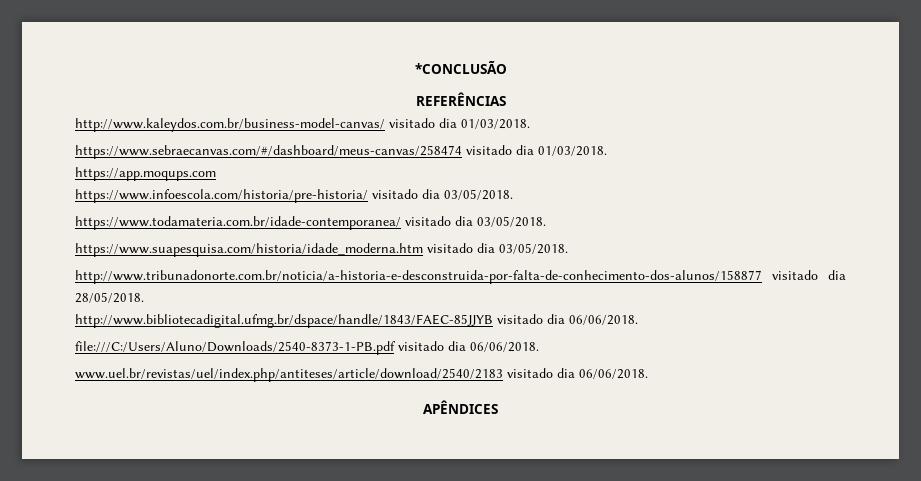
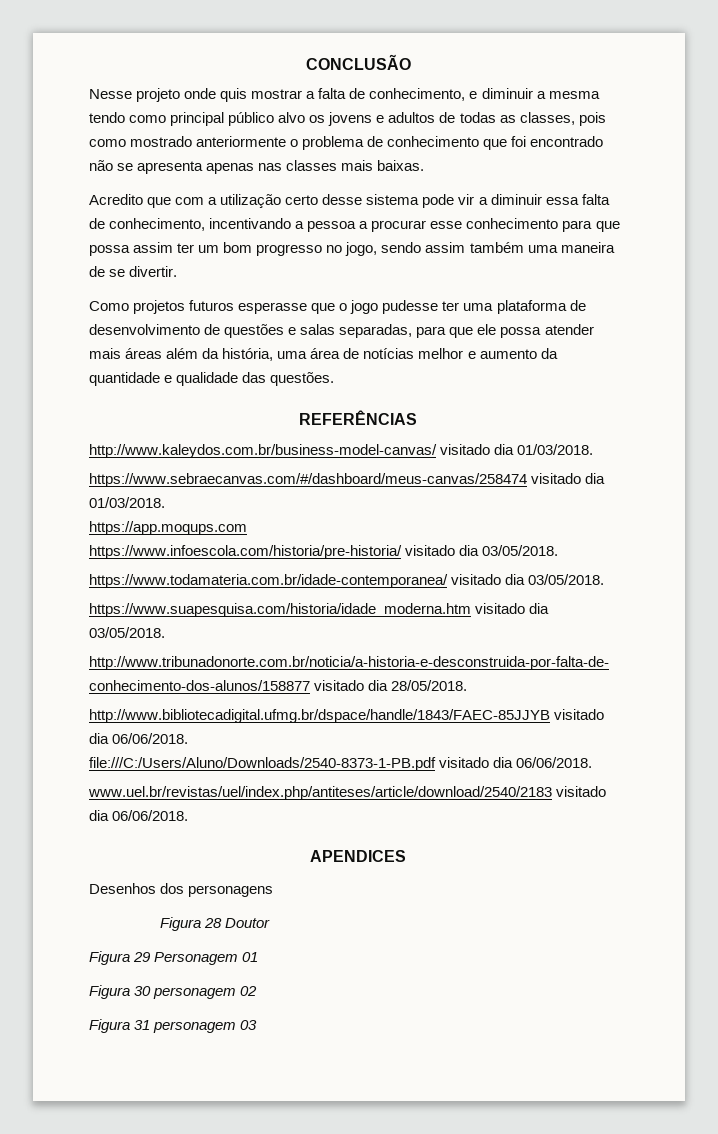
- *CONCLUSÃO
+ CONCLUSÃO
+ Nesse projeto onde quis mostrar a falta de conhecimento, e diminuir a mesma tendo como principal público alvo os jovens e adultos de todas as classes, pois como mostrado anteriormente o problema de conhecimento que foi encontrado não se apresenta apenas nas classes mais baixas.
+ Acredito que com a utilização certo desse sistema pode vir a diminuir essa falta de conhecimento, incentivando a pessoa a procurar esse conhecimento para que possa assim ter um bom progresso no jogo, sendo assim também uma maneira de se divertir.
+ Como projetos futuros esperasse que o jogo pudesse ter uma plataforma de desenvolvimento de questões e salas separadas, para que ele possa atender mais áreas além da história, uma área de notícias melhor e aumento da quantidade e qualidade das questões.
- APÊNDICES
+ APENDICES
+ Desenhos dos personagens
+ Figura 28 Doutor
+ Figura 29 Personagem 01
+ Figura 30 personagem 02
+ Figura 31 personagem 03

